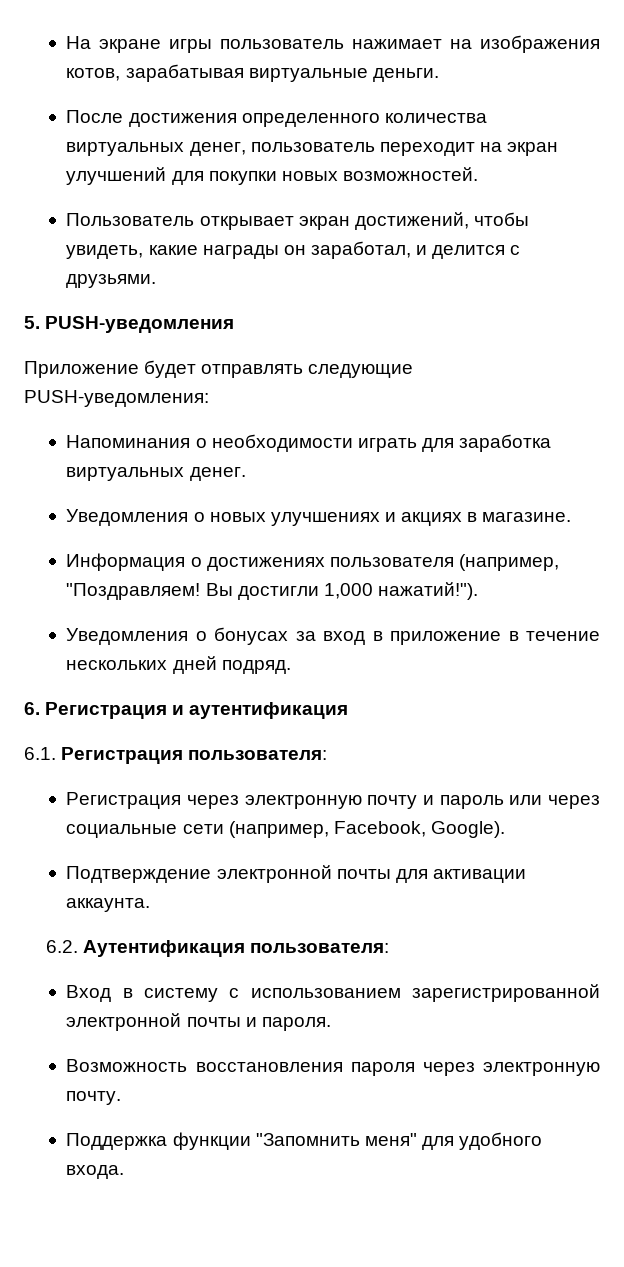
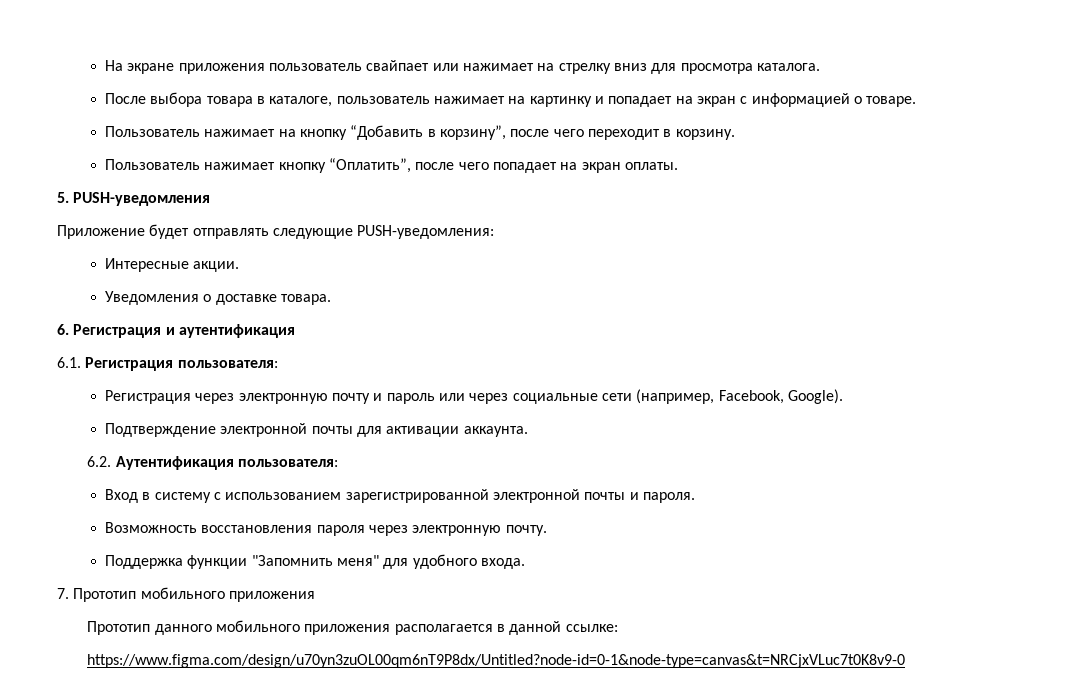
- На экране игры пользователь нажимает на изображения котов, зарабатывая виртуальные деньги.
- После достижения определенного количества виртуальных денег, пользователь переходит на экран улучшений для покупки новых возможностей.
- Пользователь открывает экран достижений, чтобы увидеть, какие награды он заработал, и делится с друзьями.
+ На экране приложения пользователь свайпает или нажимает на стрелку вниз для просмотра каталога.
+ После выбора товара в каталоге, пользователь нажимает на картинку и попадает на экран с информацией о товаре.
+ Пользователь нажимает на кнопку “Добавить в корзину”, после чего переходит в корзину.
+ Пользователь нажимает кнопку “Оплатить”, после чего попадает на экран оплаты.
- Напоминания о необходимости играть для заработка виртуальных денег.
- Уведомления о новых улучшениях и акциях в магазине.
- Информация о достижениях пользователя (например, "Поздравляем! Вы достигли 1,000 нажатий!").
- Уведомления о бонусах за вход в приложение в течение нескольких дней подряд.
+ Интересные акции.
+ Уведомления о доставке товара.
+ 7. Прототип мобильного приложения
+ Прототип данного мобильного приложения располагается в данной ссылке:
+ https://www.figma.com/design/u70yn3zuOL00qm6nT9P8dx/Untitled?node-id=0-1&node-type=canvas&t=NRCjxVLuc7t0K8v9-0

